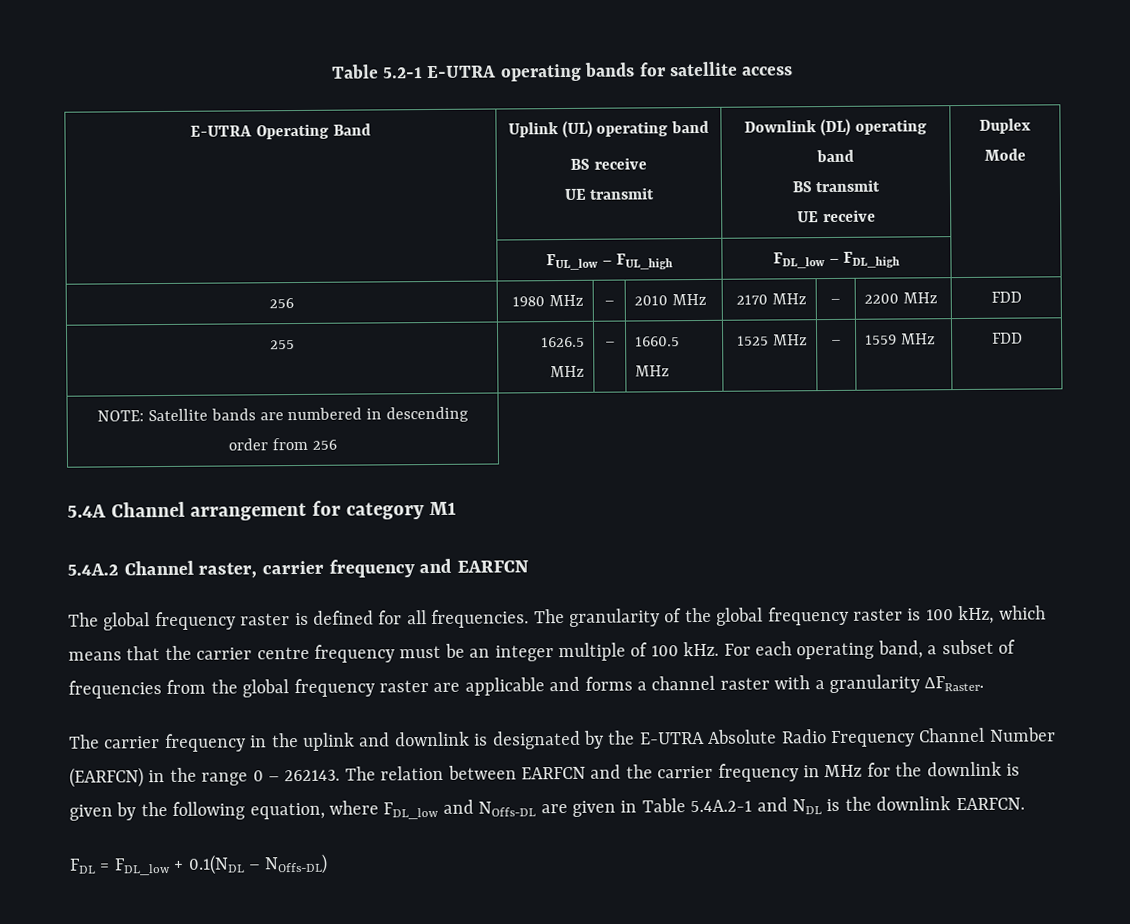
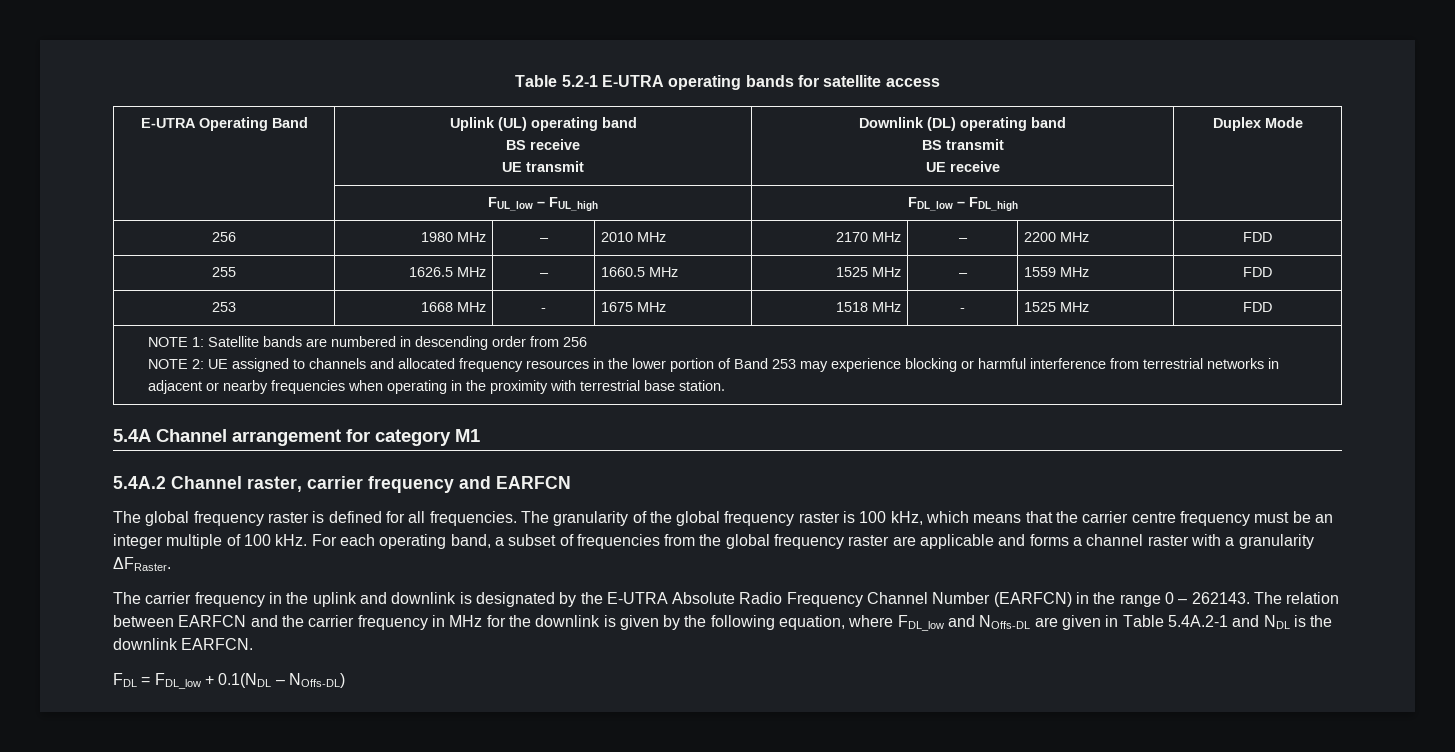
- NOTE: Satellite bands are numbered in descending order from 256
+ 253 | 1668 MHz | - | 1675 MHz | 1518 MHz | - | 1525 MHz | FDD
+ NOTE 1: Satellite bands are numbered in descending order from 256
+ NOTE 2: UE assigned to channels and allocated frequency resources in the lower portion of Band 253 may experience blocking or harmful interference from terrestrial networks in adjacent or nearby frequencies when operating in the proximity with terrestrial base station.

